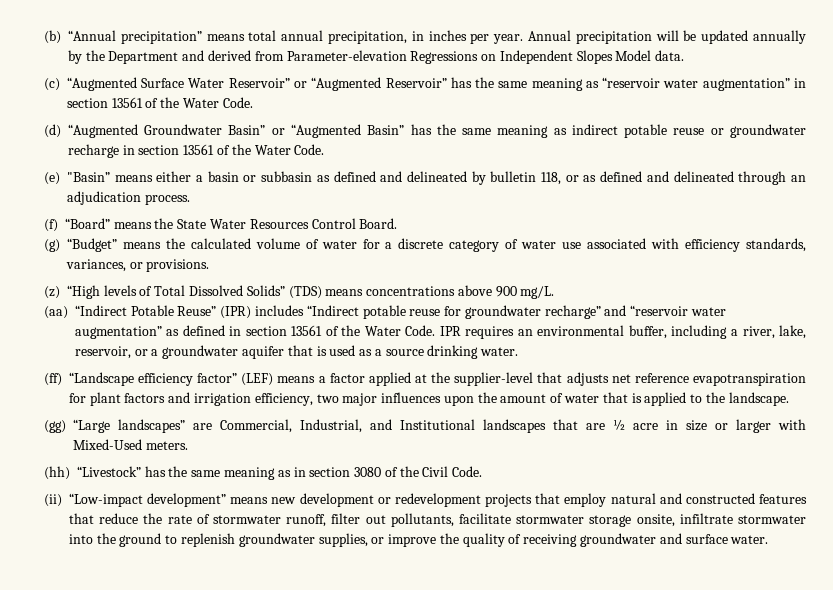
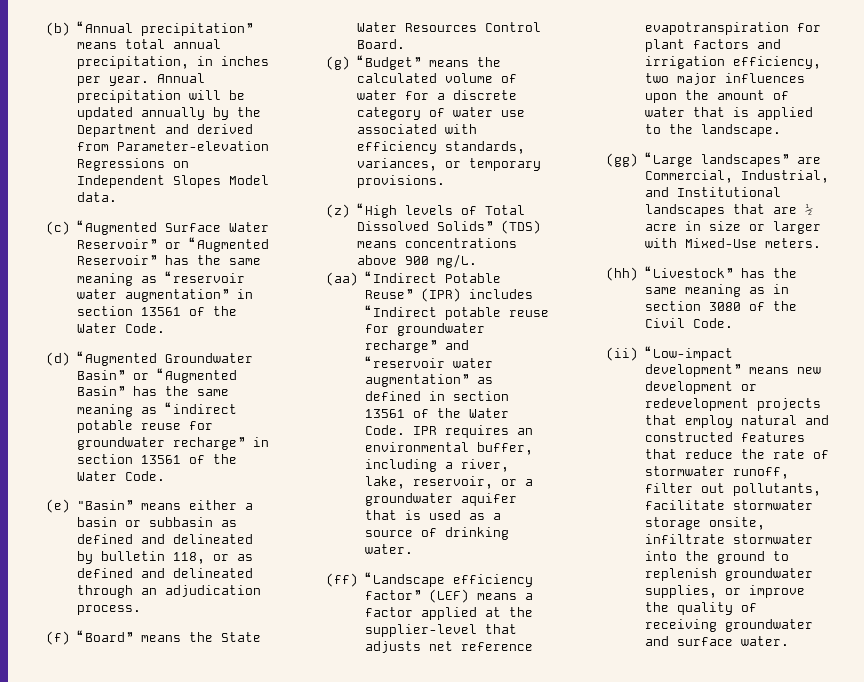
- (d) “Augmented Groundwater Basin” or “Augmented Basin” has the same meaning as indirect potable reuse or groundwater recharge in section 13561 of the Water Code.
+ (d) “Augmented Groundwater Basin” or “Augmented Basin” has the same meaning as “indirect potable reuse for groundwater recharge” in section 13561 of the Water Code.
- (g) “Budget” means the calculated volume of water for a discrete category of water use associated with efficiency standards, variances, or provisions.
+ (g) “Budget” means the calculated volume of water for a discrete category of water use associated with efficiency standards, variances, or temporary provisions.
- IPR requires an environmental buffer, including a river, lake, reservoir, or a groundwater aquifer that is used as a source drinking water.
+ IPR requires an environmental buffer, including a river, lake, reservoir, or a groundwater aquifer that is used as a source of drinking water.
- (gg) “Large landscapes” are Commercial, Industrial, and Institutional landscapes that are ½ acre in size or larger with Mixed-Used meters.
+ (gg) “Large landscapes” are Commercial, Industrial, and Institutional landscapes that are ½ acre in size or larger with Mixed-Use meters.

